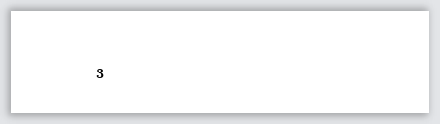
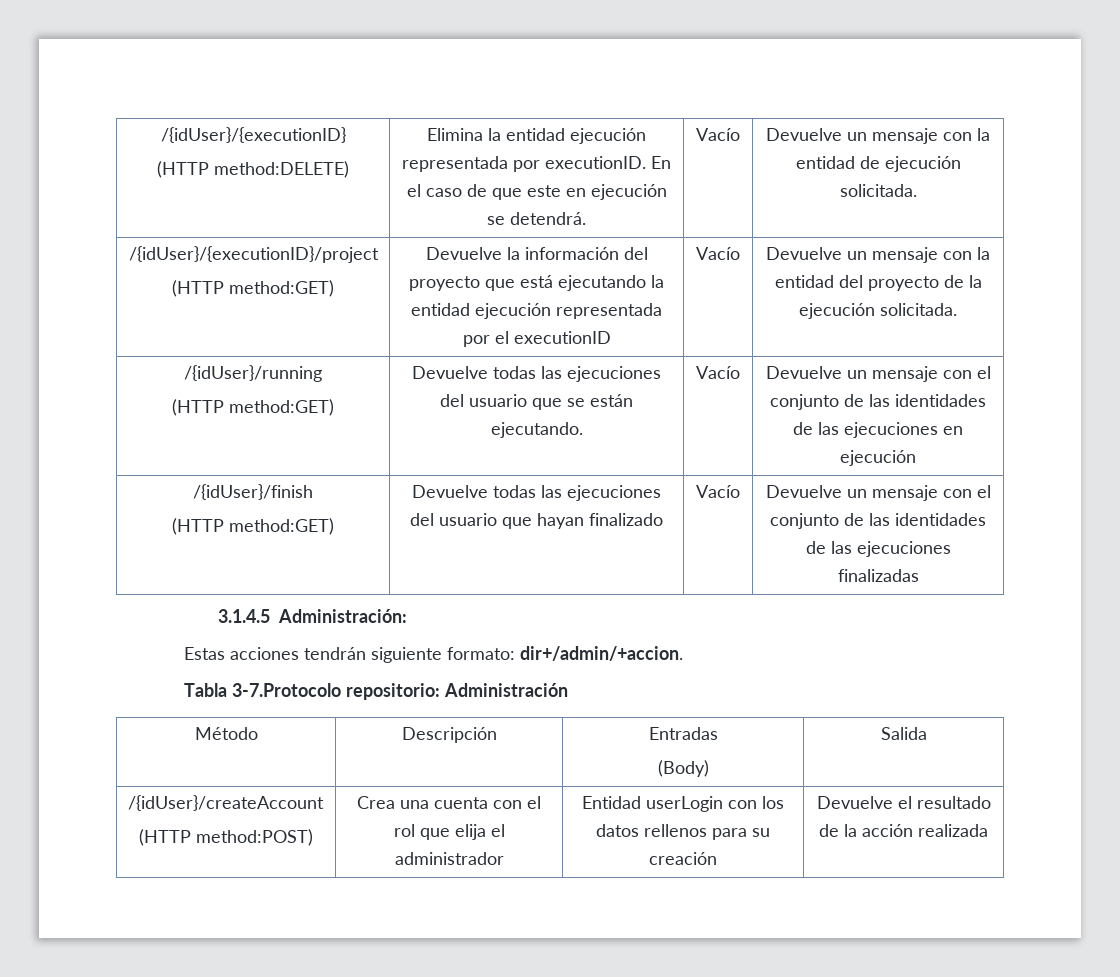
- 3
+ /{idUser}/{executionID}
+ (HTTP method:DELETE) | Elimina la entidad ejecución representada por executionID. En el caso de que este en ejecución se detendrá. | Vacío | Devuelve un mensaje con la entidad de ejecución solicitada.
+ /{idUser}/{executionID}/project
+ (HTTP method:GET) | Devuelve la información del proyecto que está ejecutando la entidad ejecución representada por el executionID | Vacío | Devuelve un mensaje con la entidad del proyecto de la ejecución solicitada.
+ /{idUser}/running
+ (HTTP method:GET) | Devuelve todas las ejecuciones del usuario que se están ejecutando. | Vacío | Devuelve un mensaje con el conjunto de las identidades de las ejecuciones en ejecución
+ /{idUser}/finish
+ (HTTP method:GET) | Devuelve todas las ejecuciones del usuario que hayan finalizado | Vacío | Devuelve un mensaje con el conjunto de las identidades de las ejecuciones finalizadas
+ 3.1.4.5 Administración:
+ Estas acciones tendrán siguiente formato: dir+/admin/+accion.
+ Tabla 3-7.Protocolo repositorio: Administración
+ Método | Descripción | Entradas
+ (Body) | Salida
+ /{idUser}/createAccount
+ (HTTP method:POST) | Crea una cuenta con el rol que elija el administrador | Entidad userLogin con los datos rellenos para su creación | Devuelve el resultado de la acción realizada

